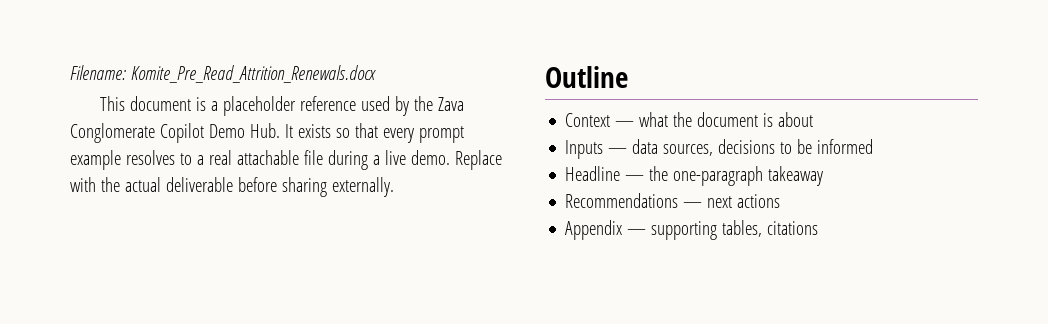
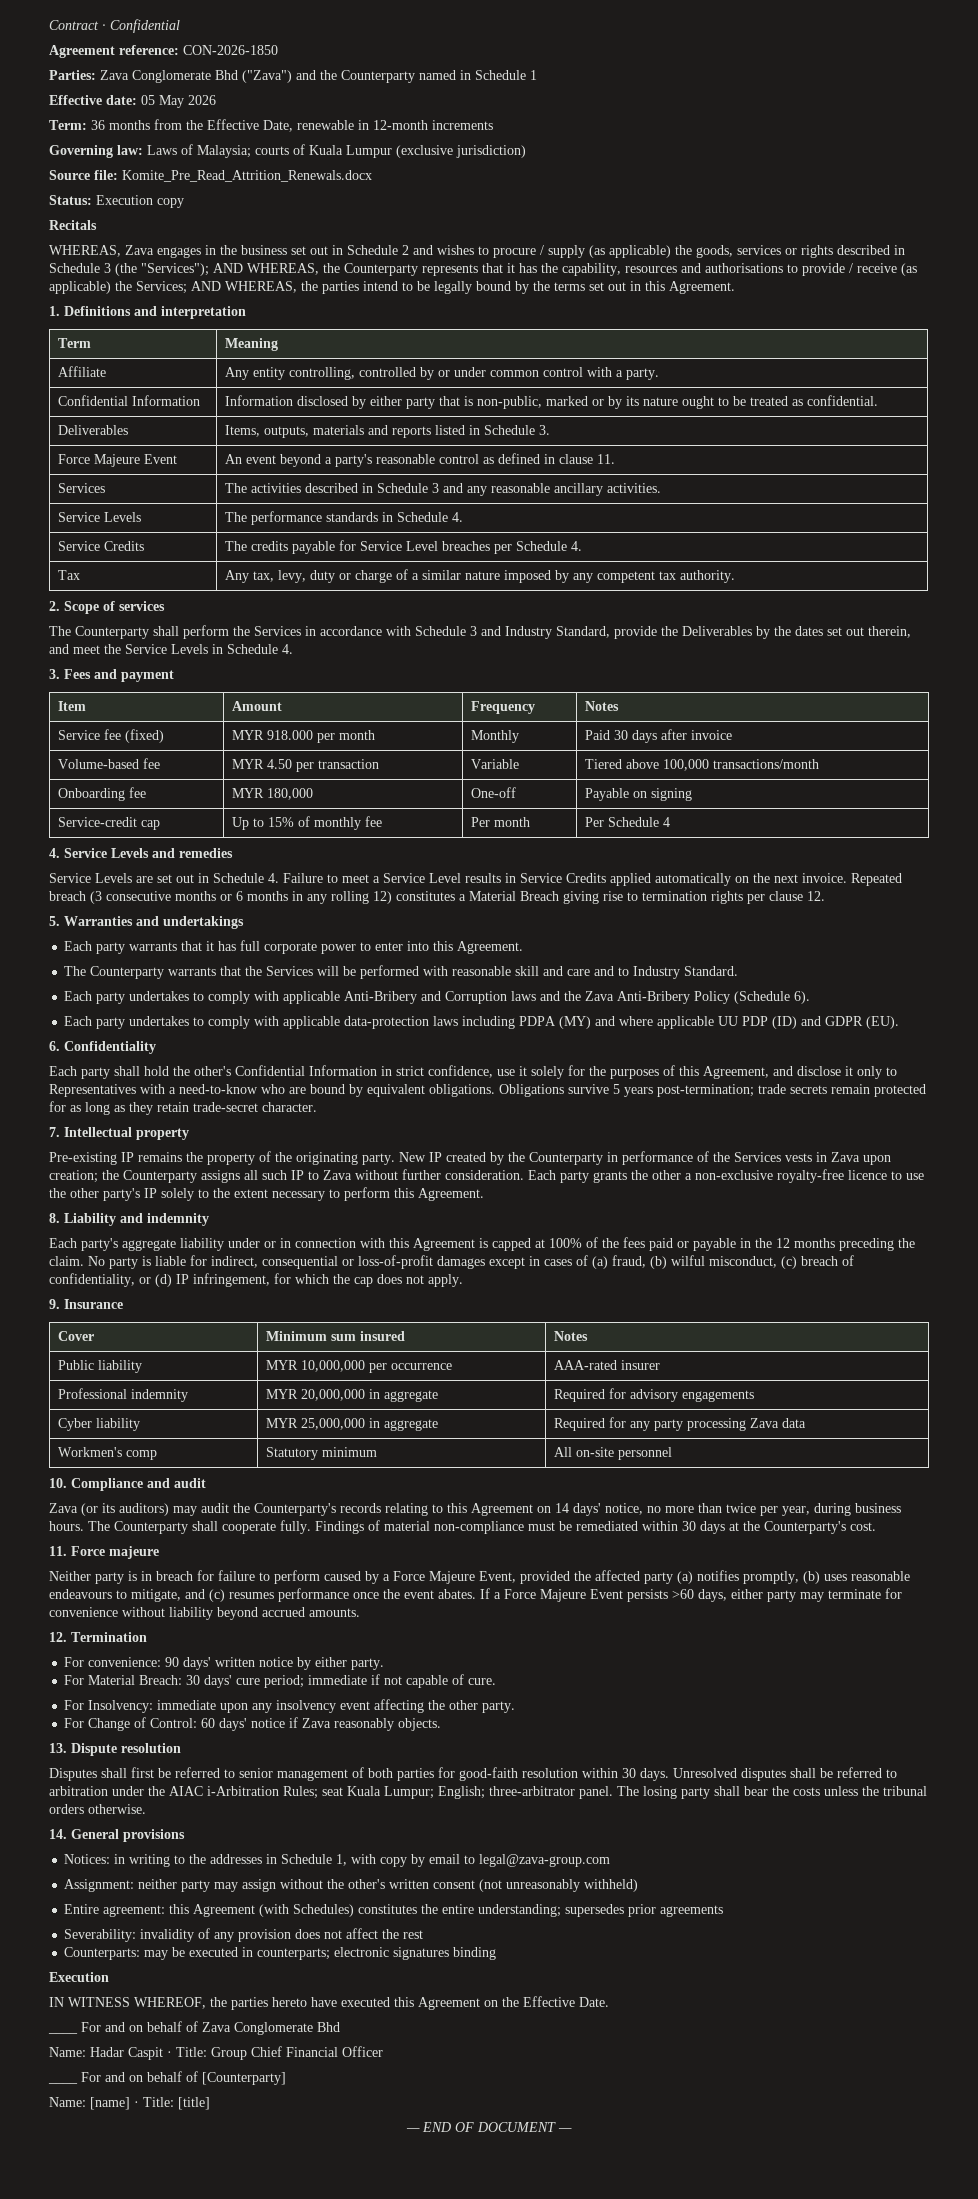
- Filename: Komite_Pre_Read_Attrition_Renewals.docx
- This document is a placeholder reference used by the Zava Conglomerate Copilot Demo Hub. It exists so that every prompt example resolves to a real attachable file during a live demo. Replace with the actual deliverable before sharing externally.
- Outline
- Context — what the document is about
- Inputs — data sources, decisions to be informed
- Headline — the one-paragraph takeaway
- Recommendations — next actions
- Appendix — supporting tables, citations
+ Contract · Confidential
+ Agreement reference: CON-2026-1850
+ Parties: Zava Conglomerate Bhd ("Zava") and the Counterparty named in Schedule 1
+ Effective date: 05 May 2026
+ Term: 36 months from the Effective Date, renewable in 12-month increments
+ Governing law: Laws of Malaysia; courts of Kuala Lumpur (exclusive jurisdiction)
+ Source file: Komite_Pre_Read_Attrition_Renewals.docx
+ Status: Execution copy
+ Recitals
+ WHEREAS, Zava engages in the business set out in Schedule 2 and wishes to procure / supply (as applicable) the goods, services or rights described in Schedule 3 (the "Services"); AND WHEREAS, the Counterparty represents that it has the capability, resources and authorisations to provide / receive (as applicable) the Services; AND WHEREAS, the parties intend to be legally bound by the terms set out in this Agreement.
+ 1. Definitions and interpretation
+ Term | Meaning
+ Affiliate | Any entity controlling, controlled by or under common control with a party.
+ Confidential Information | Information disclosed by either party that is non-public, marked or by its nature ought to be treated as confidential.
+ Deliverables | Items, outputs, materials and reports listed in Schedule 3.
+ Force Majeure Event | An event beyond a party's reasonable control as defined in clause 11.
+ Services | The activities described in Schedule 3 and any reasonable ancillary activities.
+ Service Levels | The performance standards in Schedule 4.
+ Service Credits | The credits payable for Service Level breaches per Schedule 4.
+ Tax | Any tax, levy, duty or charge of a similar nature imposed by any competent tax authority.
+ 2. Scope of services
+ The Counterparty shall perform the Services in accordance with Schedule 3 and Industry Standard, provide the Deliverables by the dates set out therein, and meet the Service Levels in Schedule 4.
+ 3. Fees and payment
+ Item | Amount | Frequency | Notes
+ Service fee (fixed) | MYR 918.000 per month | Monthly | Paid 30 days after invoice
+ Volume-based fee | MYR 4.50 per transaction | Variable | Tiered above 100,000 transactions/month
+ Onboarding fee | MYR 180,000 | One-off | Payable on signing
+ Service-credit cap | Up to 15% of monthly fee | Per month | Per Schedule 4
+ 4. Service Levels and remedies
+ Service Levels are set out in Schedule 4. Failure to meet a Service Level results in Service Credits applied automatically on the next invoice. Repeated breach (3 consecutive months or 6 months in any rolling 12) constitutes a Material Breach giving rise to termination rights per clause 12.
+ 5. Warranties and undertakings
+ Each party warrants that it has full corporate power to enter into this Agreement.
+ The Counterparty warrants that the Services will be performed with reasonable skill and care and to Industry Standard.
+ Each party undertakes to comply with applicable Anti-Bribery and Corruption laws and the Zava Anti-Bribery Policy (Schedule 6).
+ Each party undertakes to comply with applicable data-protection laws including PDPA (MY) and where applicable UU PDP (ID) and GDPR (EU).
+ 6. Confidentiality
+ Each party shall hold the other's Confidential Information in strict confidence, use it solely for the purposes of this Agreement, and disclose it only to Representatives with a need-to-know who are bound by equivalent obligations. Obligations survive 5 years post-termination; trade secrets remain protected for as long as they retain trade-secret character.
+ 7. Intellectual property
+ Pre-existing IP remains the property of the originating party. New IP created by the Counterparty in performance of the Services vests in Zava upon creation; the Counterparty assigns all such IP to Zava without further consideration. Each party grants the other a non-exclusive royalty-free licence to use the other party's IP solely to the extent necessary to perform this Agreement.
+ 8. Liability and indemnity
+ Each party's aggregate liability under or in connection with this Agreement is capped at 100% of the fees paid or payable in the 12 months preceding the claim. No party is liable for indirect, consequential or loss-of-profit damages except in cases of (a) fraud, (b) wilful misconduct, (c) breach of confidentiality, or (d) IP infringement, for which the cap does not apply.
+ 9. Insurance
+ Cover | Minimum sum insured | Notes
+ Public liability | MYR 10,000,000 per occurrence | AAA-rated insurer
+ Professional indemnity | MYR 20,000,000 in aggregate | Required for advisory engagements
+ Cyber liability | MYR 25,000,000 in aggregate | Required for any party processing Zava data
+ Workmen's comp | Statutory minimum | All on-site personnel
+ 10. Compliance and audit
+ Zava (or its auditors) may audit the Counterparty's records relating to this Agreement on 14 days' notice, no more than twice per year, during business hours. The Counterparty shall cooperate fully. Findings of material non-compliance must be remediated within 30 days at the Counterparty's cost.
+ 11. Force majeure
+ Neither party is in breach for failure to perform caused by a Force Majeure Event, provided the affected party (a) notifies promptly, (b) uses reasonable endeavours to mitigate, and (c) resumes performance once the event abates. If a Force Majeure Event persists >60 days, either party may terminate for convenience without liability beyond accrued amounts.
+ 12. Termination
+ For convenience: 90 days' written notice by either party.
+ For Material Breach: 30 days' cure period; immediate if not capable of cure.
+ For Insolvency: immediate upon any insolvency event affecting the other party.
+ For Change of Control: 60 days' notice if Zava reasonably objects.
+ 13. Dispute resolution
+ Disputes shall first be referred to senior management of both parties for good-faith resolution within 30 days. Unresolved disputes shall be referred to arbitration under the AIAC i-Arbitration Rules; seat Kuala Lumpur; English; three-arbitrator panel. The losing party shall bear the costs unless the tribunal orders otherwise.
+ 14. General provisions
+ Notices: in writing to the addresses in Schedule 1, with copy by email to legal@zava-group.com
+ Assignment: neither party may assign without the other's written consent (not unreasonably withheld)
+ Entire agreement: this Agreement (with Schedules) constitutes the entire understanding; supersedes prior agreements
+ Severability: invalidity of any provision does not affect the rest
+ Counterparts: may be executed in counterparts; electronic signatures binding
+ Execution
+ IN WITNESS WHEREOF, the parties hereto have executed this Agreement on the Effective Date.
+ ____ For and on behalf of Zava Conglomerate Bhd
+ Name: Hadar Caspit · Title: Group Chief Financial Officer
+ ____ For and on behalf of [Counterparty]
+ Name: [name] · Title: [title]
+ — END OF DOCUMENT —

